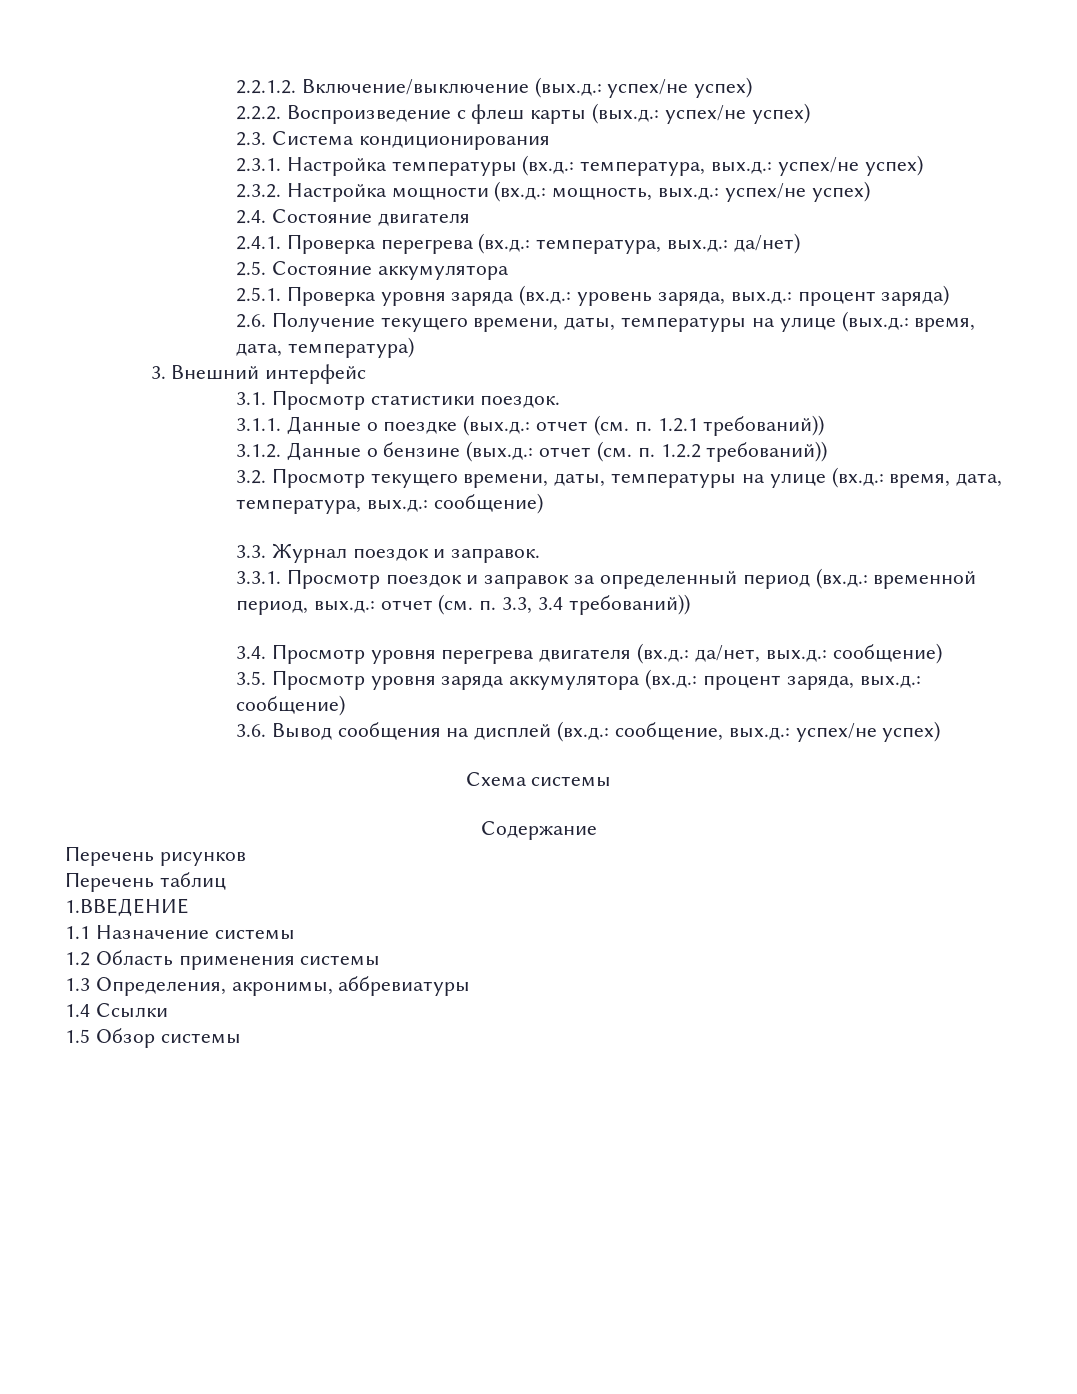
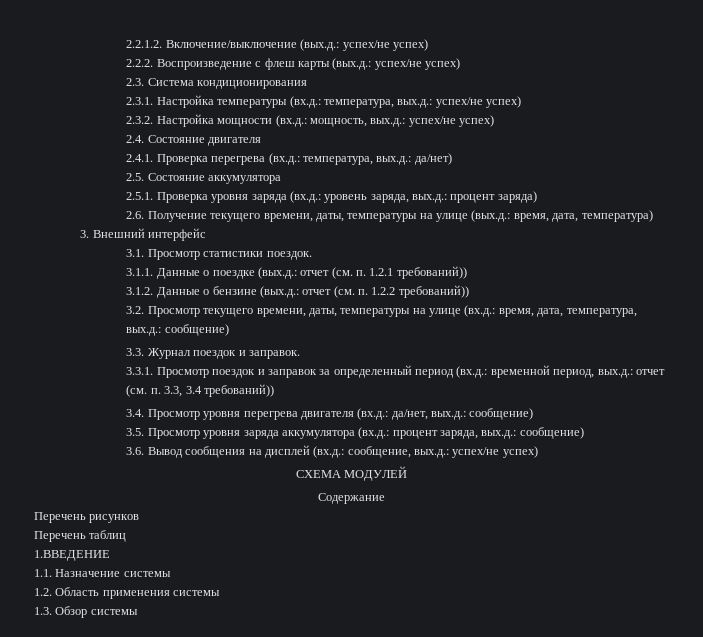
- Схема системы
+ СХЕМА МОДУЛЕЙ
- 1.1 Назначение системы
+ 1.1. Назначение системы
- 1.2 Область применения системы
+ 1.2. Область применения системы
- 1.3 Определения, акронимы, аббревиатуры
- 1.4 Ссылки
- 1.5 Обзор системы
+ 1.3. Обзор системы

